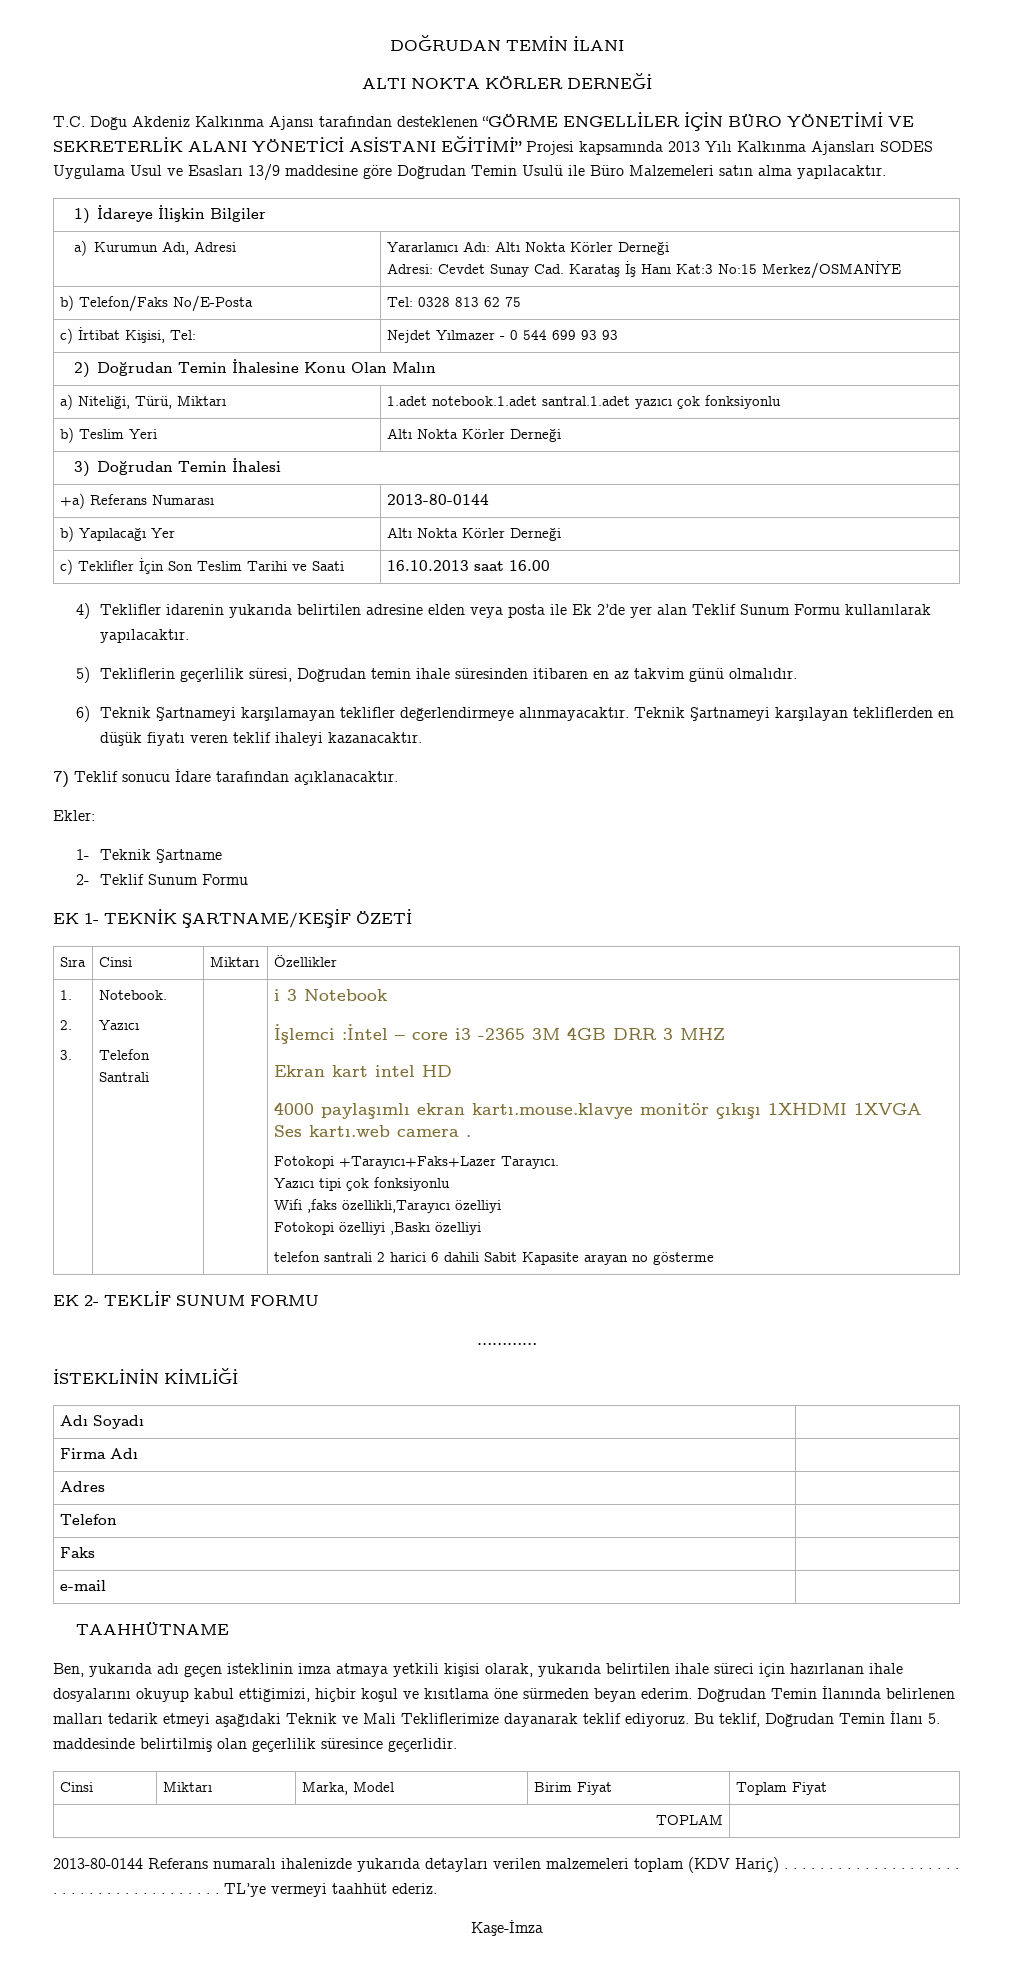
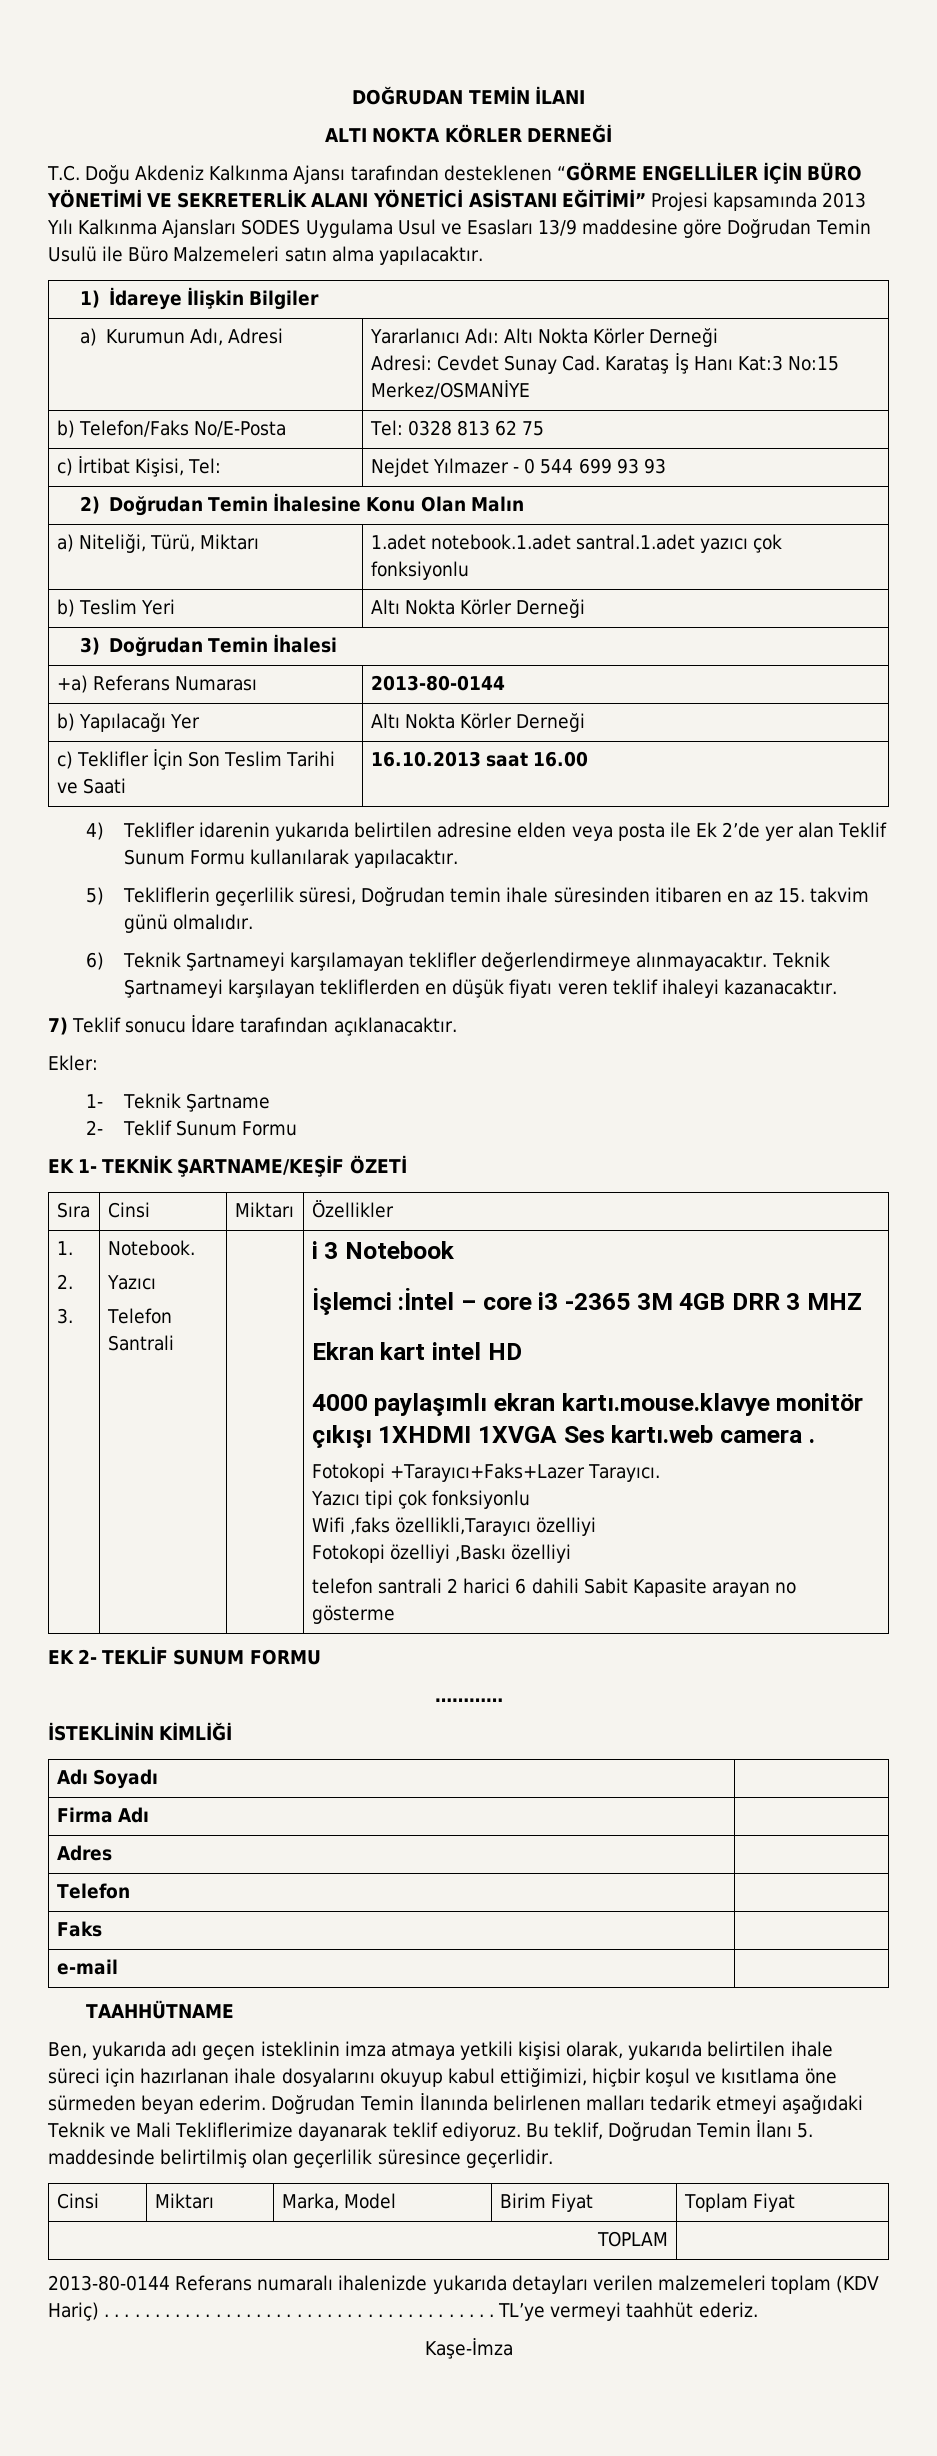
- 5) Tekliflerin geçerlilik süresi, Doğrudan temin ihale süresinden itibaren en az takvim günü olmalıdır.
+ 5) Tekliflerin geçerlilik süresi, Doğrudan temin ihale süresinden itibaren en az 15. takvim günü olmalıdır.

